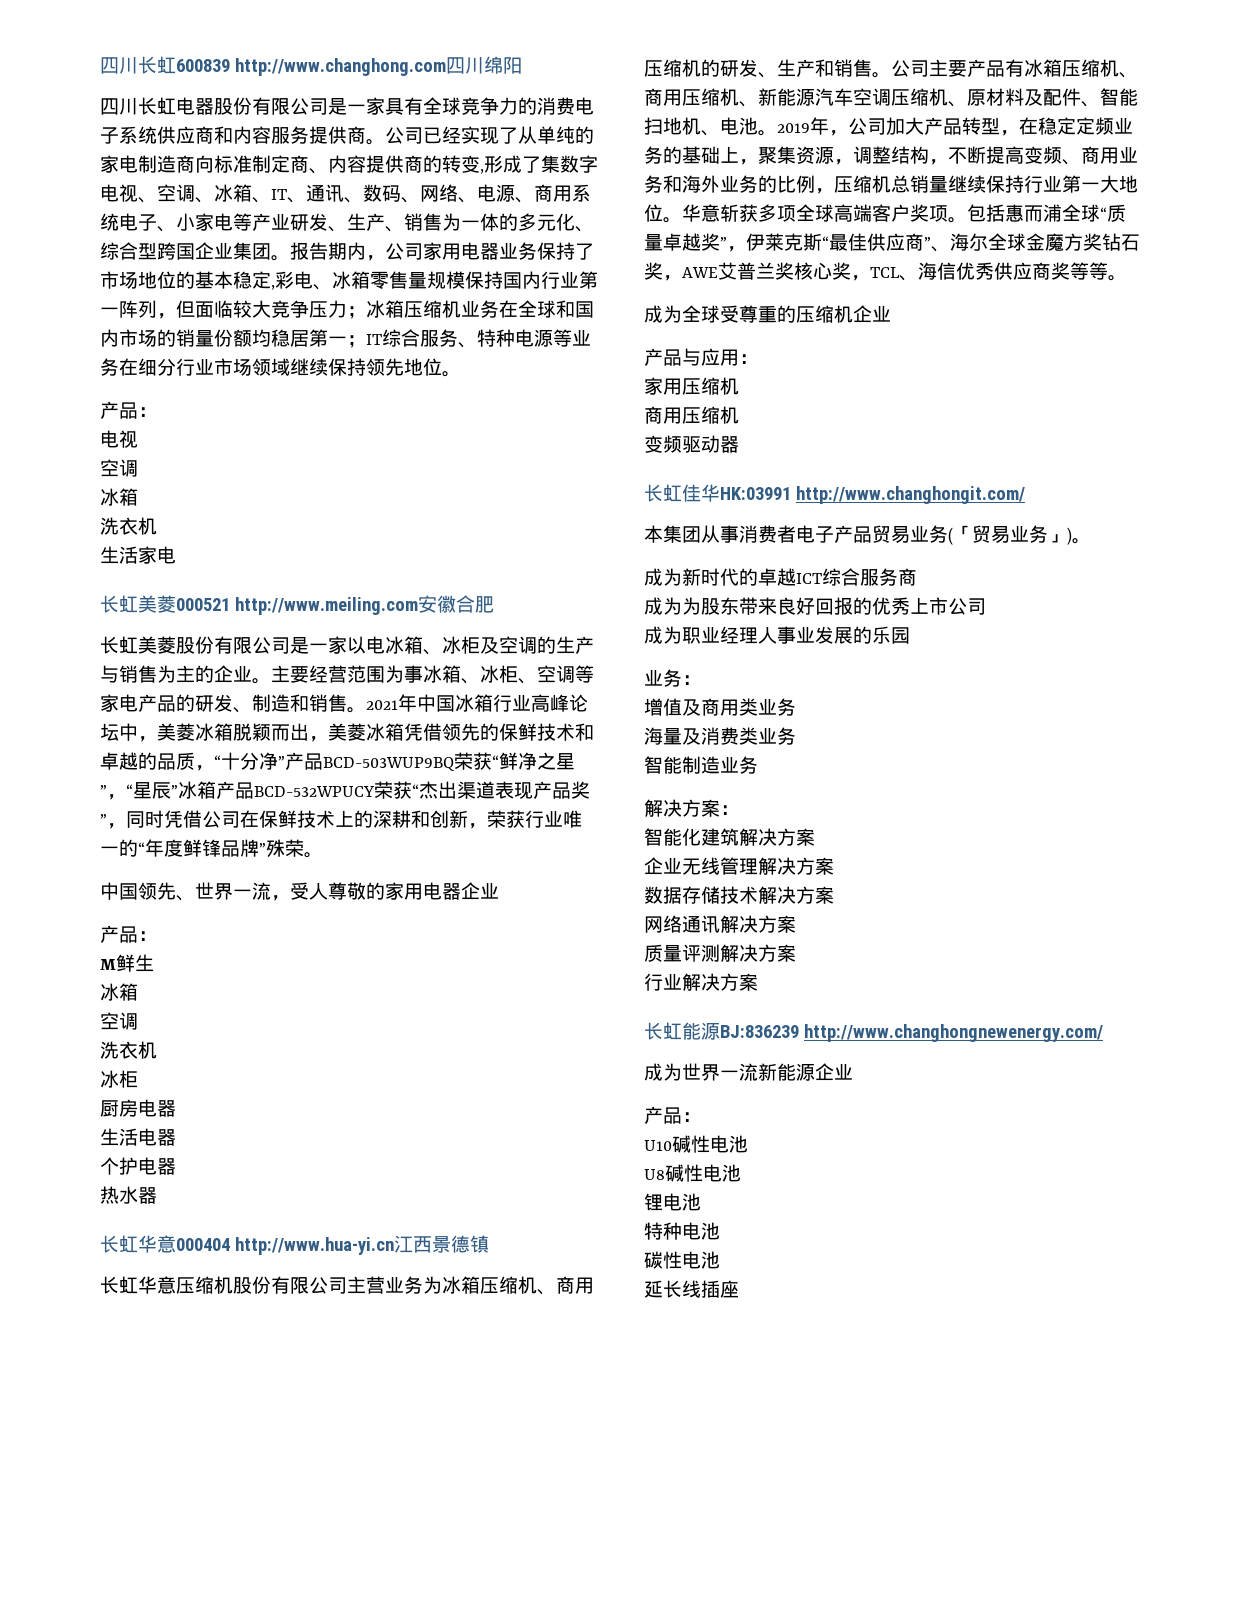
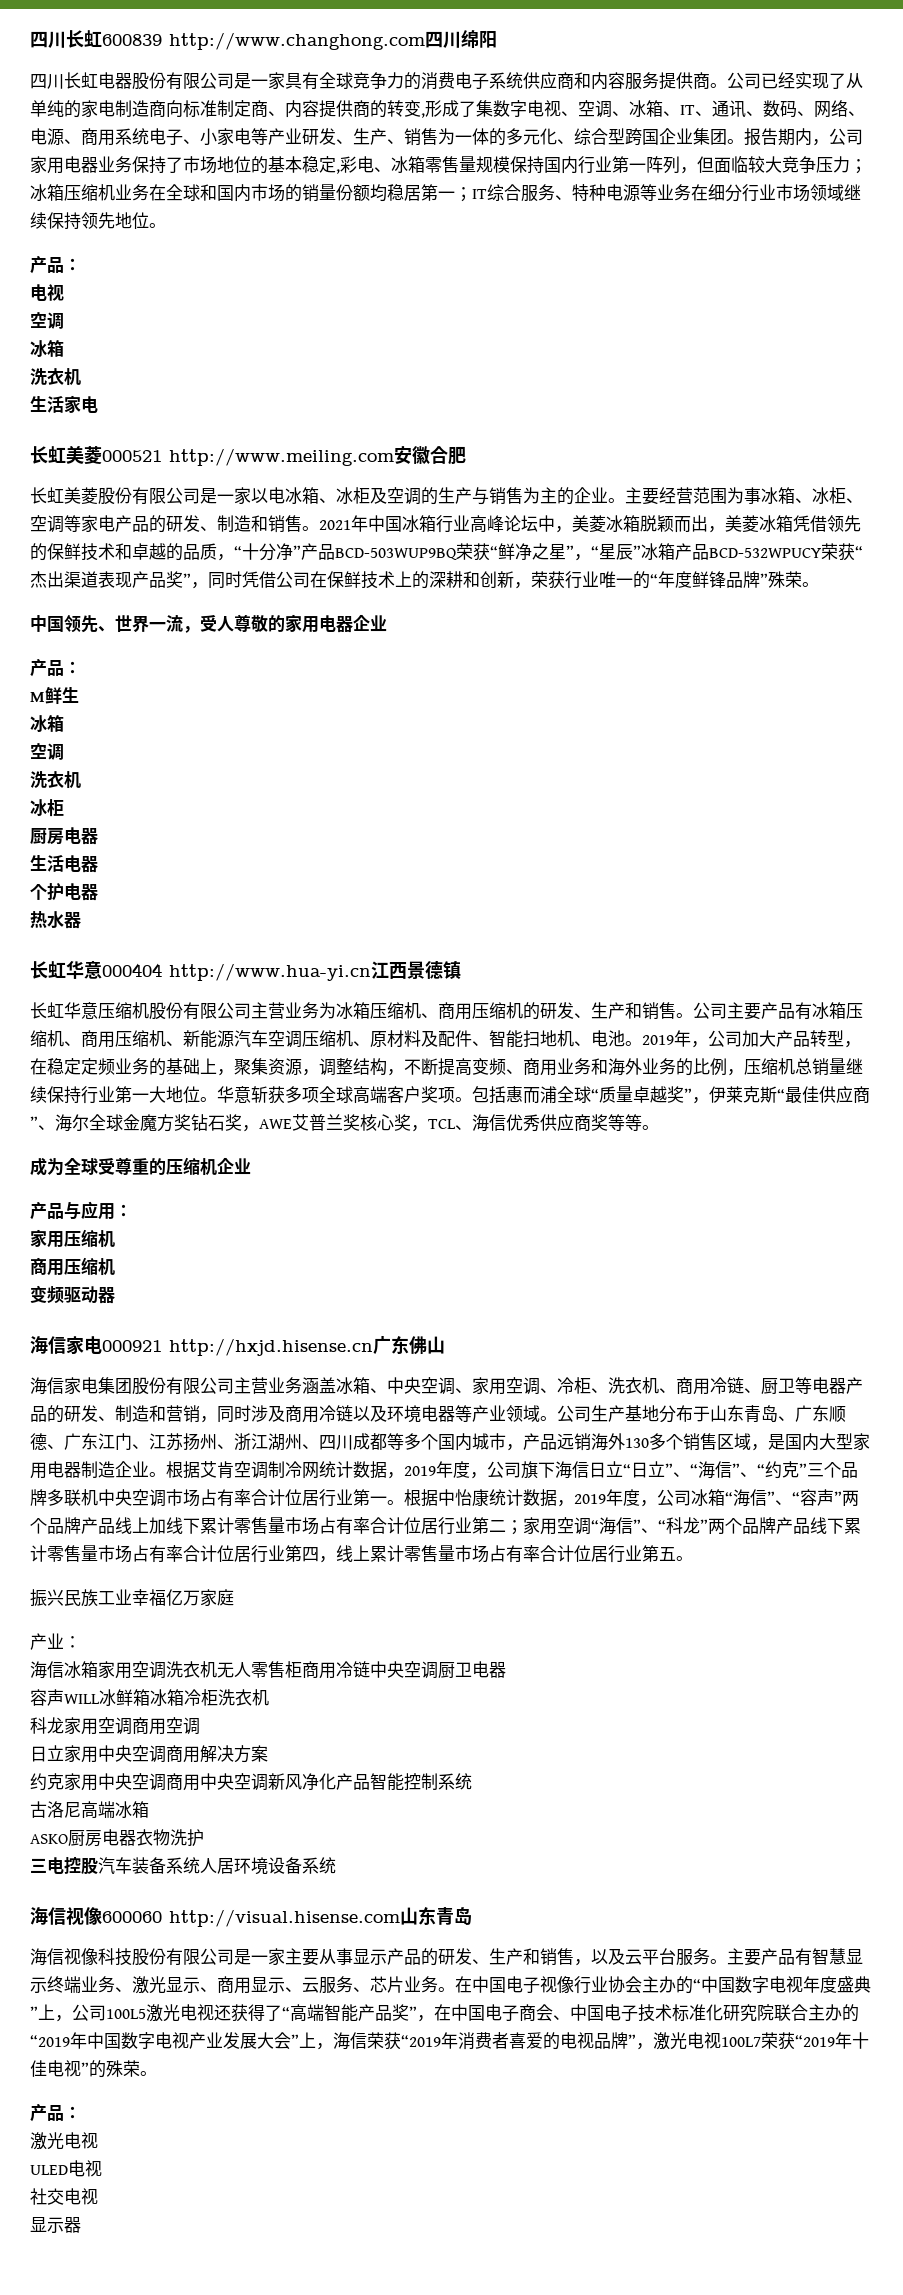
- 长虹佳华HK:03991 http://www.changhongit.com/
- 本集团从事消费者电子产品贸易业务(「贸易业务」)。
- 成为新时代的卓越ICT综合服务商
- 成为为股东带来良好回报的优秀上市公司
- 成为职业经理人事业发展的乐园
- 业务：
- 增值及商用类业务
- 海量及消费类业务
- 智能制造业务
- 解决方案：
- 智能化建筑解决方案
- 企业无线管理解决方案
- 数据存储技术解决方案
- 网络通讯解决方案
- 质量评测解决方案
- 行业解决方案
- 长虹能源BJ:836239 http://www.changhongnewenergy.com/
- 成为世界一流新能源企业
+ 海信家电000921 http://hxjd.hisense.cn广东佛山
+ 海信家电集团股份有限公司主营业务涵盖冰箱、中央空调、家用空调、冷柜、洗衣机、商用冷链、厨卫等电器产品的研发、制造和营销，同时涉及商用冷链以及环境电器等产业领域。公司生产基地分布于山东青岛、广东顺德、广东江门、江苏扬州、浙江湖州、四川成都等多个国内城市，产品远销海外130多个销售区域，是国内大型家用电器制造企业。根据艾肯空调制冷网统计数据，2019年度，公司旗下海信日立“日立”、“海信”、“约克”三个品牌多联机中央空调市场占有率合计位居行业第一。根据中怡康统计数据，2019年度，公司冰箱“海信”、“容声”两个品牌产品线上加线下累计零售量市场占有率合计位居行业第二；家用空调“海信”、“科龙”两个品牌产品线下累计零售量市场占有率合计位居行业第四，线上累计零售量市场占有率合计位居行业第五。
+ 振兴民族工业幸福亿万家庭
+ 产业：
+ 海信冰箱家用空调洗衣机无人零售柜商用冷链中央空调厨卫电器
+ 容声WILL冰鲜箱冰箱冷柜洗衣机
+ 科龙家用空调商用空调
+ 日立家用中央空调商用解决方案
+ 约克家用中央空调商用中央空调新风净化产品智能控制系统
+ 古洛尼高端冰箱
+ ASKO厨房电器衣物洗护
+ 三电控股汽车装备系统人居环境设备系统
+ 海信视像600060 http://visual.hisense.com山东青岛
+ 海信视像科技股份有限公司是一家主要从事显示产品的研发、生产和销售，以及云平台服务。主要产品有智慧显示终端业务、激光显示、商用显示、云服务、芯片业务。在中国电子视像行业协会主办的“中国数字电视年度盛典”上，公司100L5激光电视还获得了“高端智能产品奖”，在中国电子商会、中国电子技术标准化研究院联合主办的“2019年中国数字电视产业发展大会”上，海信荣获“2019年消费者喜爱的电视品牌”，激光电视100L7荣获“2019年十佳电视”的殊荣。
  产品：
- U10碱性电池
- U8碱性电池
- 锂电池
- 特种电池
- 碳性电池
- 延长线插座
+ 激光电视
+ ULED电视
+ 社交电视
+ 显示器

